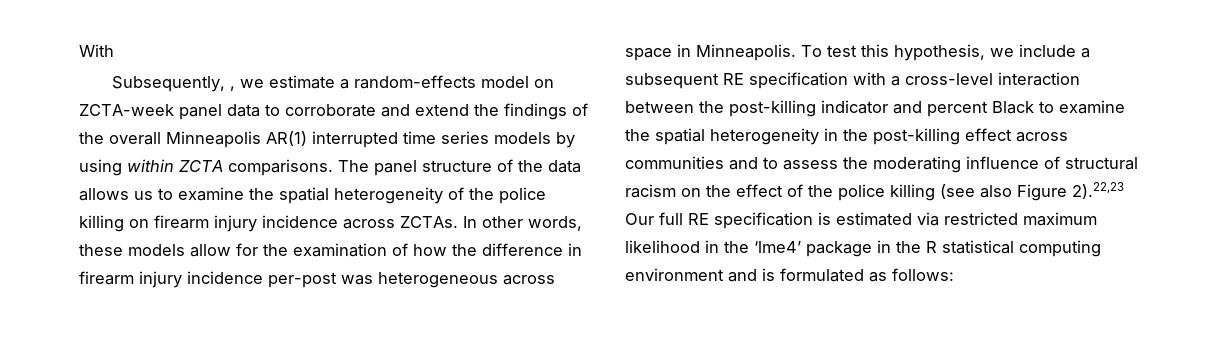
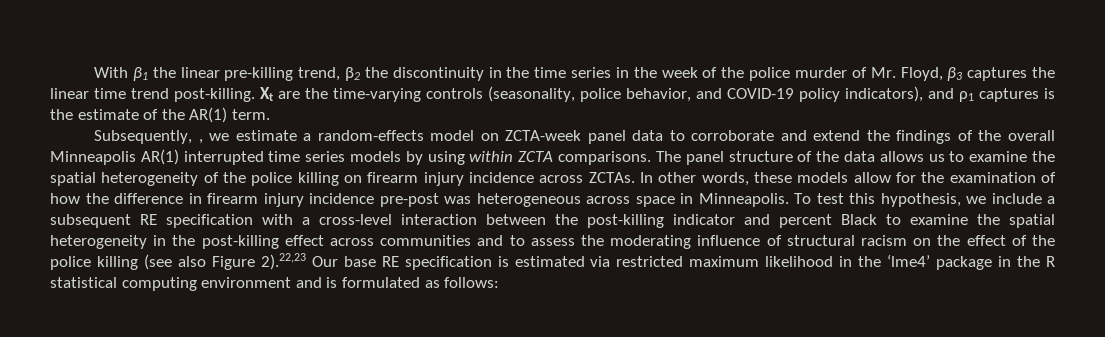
- With
+ With β1 the linear pre-killing trend, β2 the discontinuity in the time series in the week of the police murder of Mr. Floyd, β3 captures the linear time trend post-killing. Xt are the time-varying controls (seasonality, police behavior, and COVID-19 policy indicators), and ρ1 captures is the estimate of the AR(1) term.
- In other words, these models allow for the examination of how the difference in firearm injury incidence per-post was heterogeneous across space in Minneapolis.
+ In other words, these models allow for the examination of how the difference in firearm injury incidence pre-post was heterogeneous across space in Minneapolis.
- To test this hypothesis, we include a subsequent RE specification with a cross-level interaction between the post-killing indicator and percent Black to examine the spatial heterogeneity in the post-killing effect across communities and to assess the moderating influence of structural racism on the effect of the police killing (see also Figure 2).22,23 Our full RE specification is estimated via restricted maximum likelihood in the ‘lme4’ package in the R statistical computing environment and is formulated as follows:
+ To test this hypothesis, we include a subsequent RE specification with a cross-level interaction between the post-killing indicator and percent Black to examine the spatial heterogeneity in the post-killing effect across communities and to assess the moderating influence of structural racism on the effect of the police killing (see also Figure 2).22,23 Our base RE specification is estimated via restricted maximum likelihood in the ‘lme4’ package in the R statistical computing environment and is formulated as follows:

